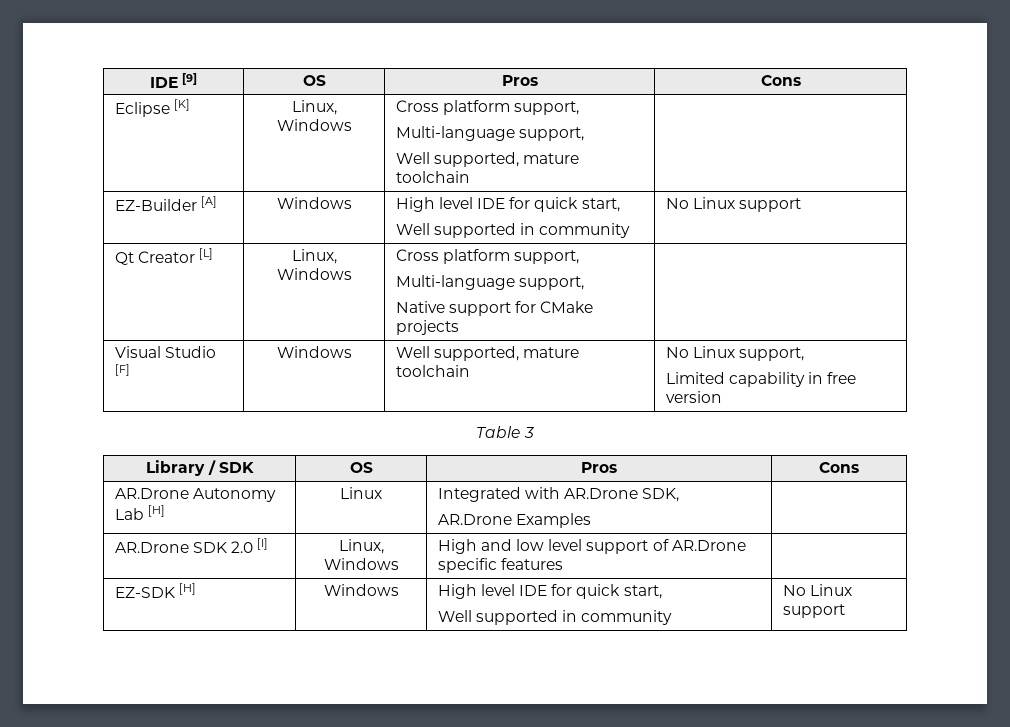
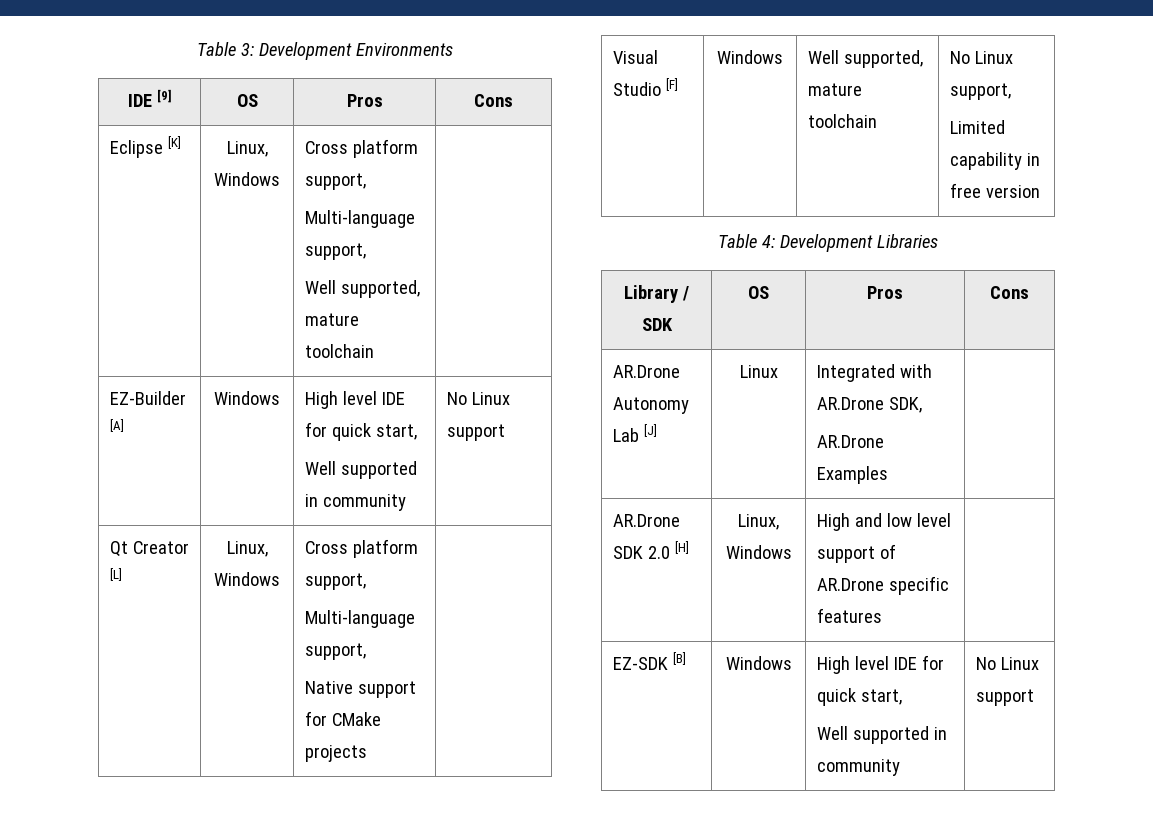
+ Table 3: Development Environments
- Table 3
+ Table 4: Development Libraries
- AR.Drone Autonomy Lab [H] | Linux | Integrated with AR.Drone SDK,
+ AR.Drone Autonomy Lab [J] | Linux | Integrated with AR.Drone SDK,
- AR.Drone SDK 2.0 [I] | Linux, Windows | High and low level support of AR.Drone specific features |
+ AR.Drone SDK 2.0 [H] | Linux, Windows | High and low level support of AR.Drone specific features |
- EZ-SDK [H] | Windows | High level IDE for quick start,
+ EZ-SDK [B] | Windows | High level IDE for quick start,

